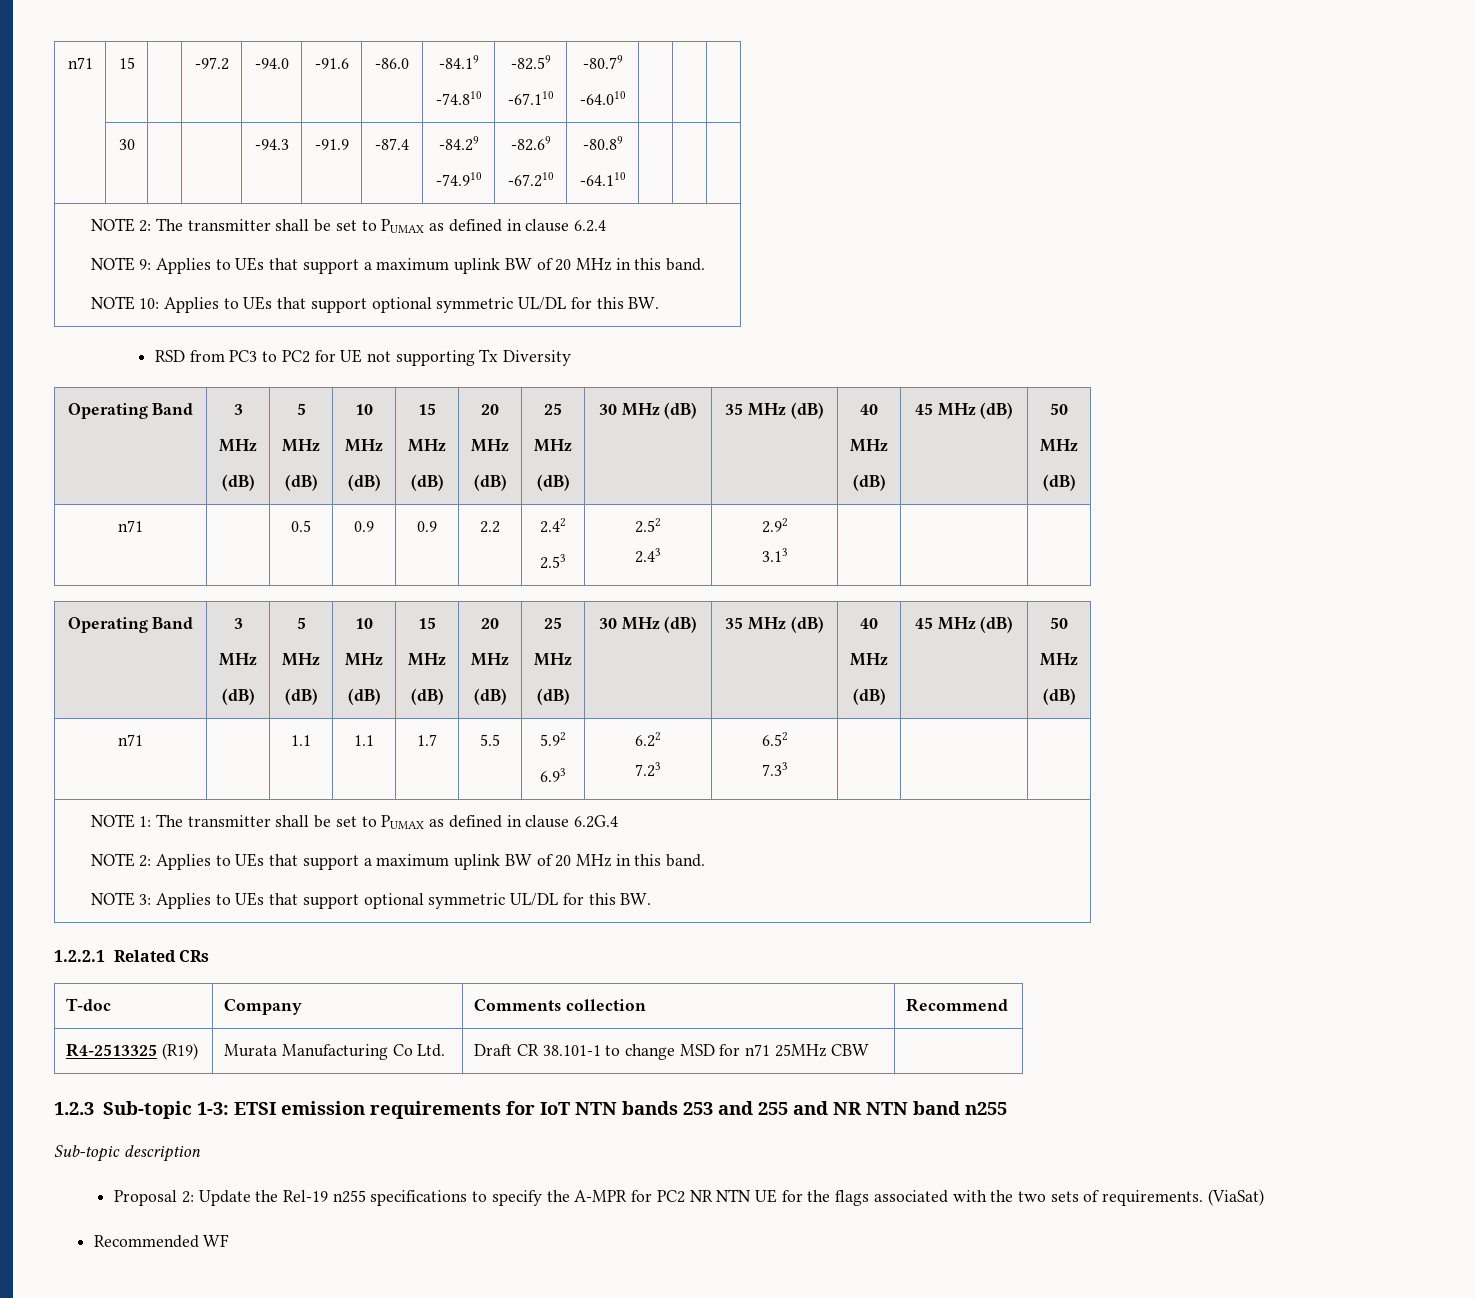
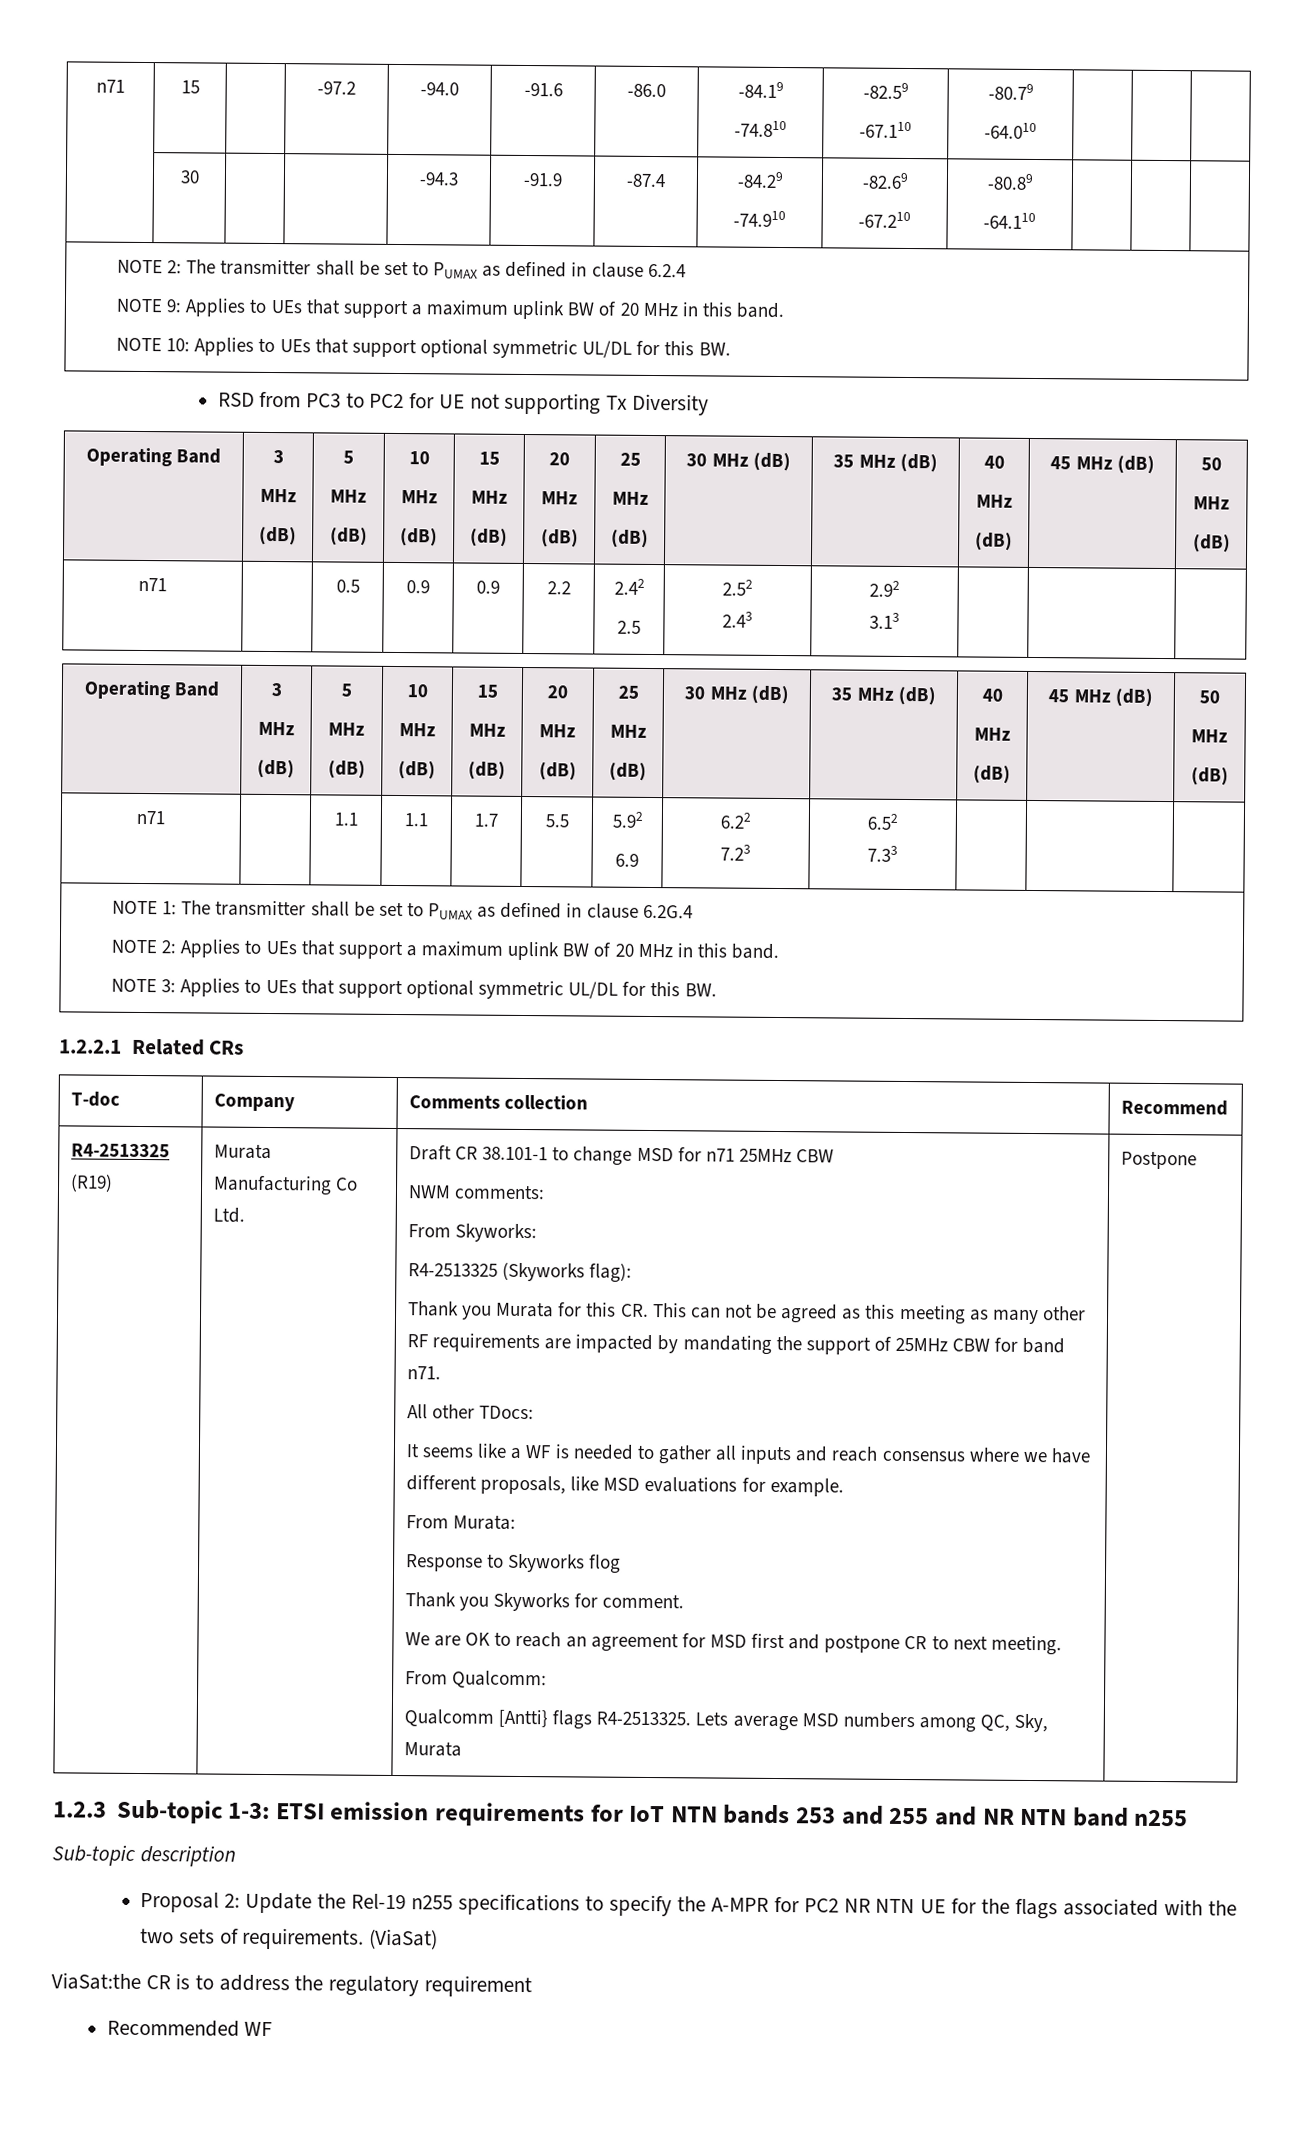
  n71 | | 0.5 | 0.9 | 0.9 | 2.2 | 2.42
- 2.53 | 2.52
+ 2.5 | 2.52
  n71 | | 1.1 | 1.1 | 1.7 | 5.5 | 5.92
- 6.93 | 6.22
+ 6.9 | 6.22
+ NWM comments:
+ From Skyworks:
+ R4-2513325 (Skyworks flag):
+ Thank you Murata for this CR. This can not be agreed as this meeting as many other RF requirements are impacted by mandating the support of 25MHz CBW for band n71.
+ All other TDocs:
+ It seems like a WF is needed to gather all inputs and reach consensus where we have different proposals, like MSD evaluations for example.
+ From Murata:
+ Response to Skyworks flog
+ Thank you Skyworks for comment.
+ We are OK to reach an agreement for MSD first and postpone CR to next meeting.
+ From Qualcomm:
+ Qualcomm [Antti} flags R4-2513325. Lets average MSD numbers among QC, Sky, Murata | Postpone
+ ViaSat:the CR is to address the regulatory requirement

